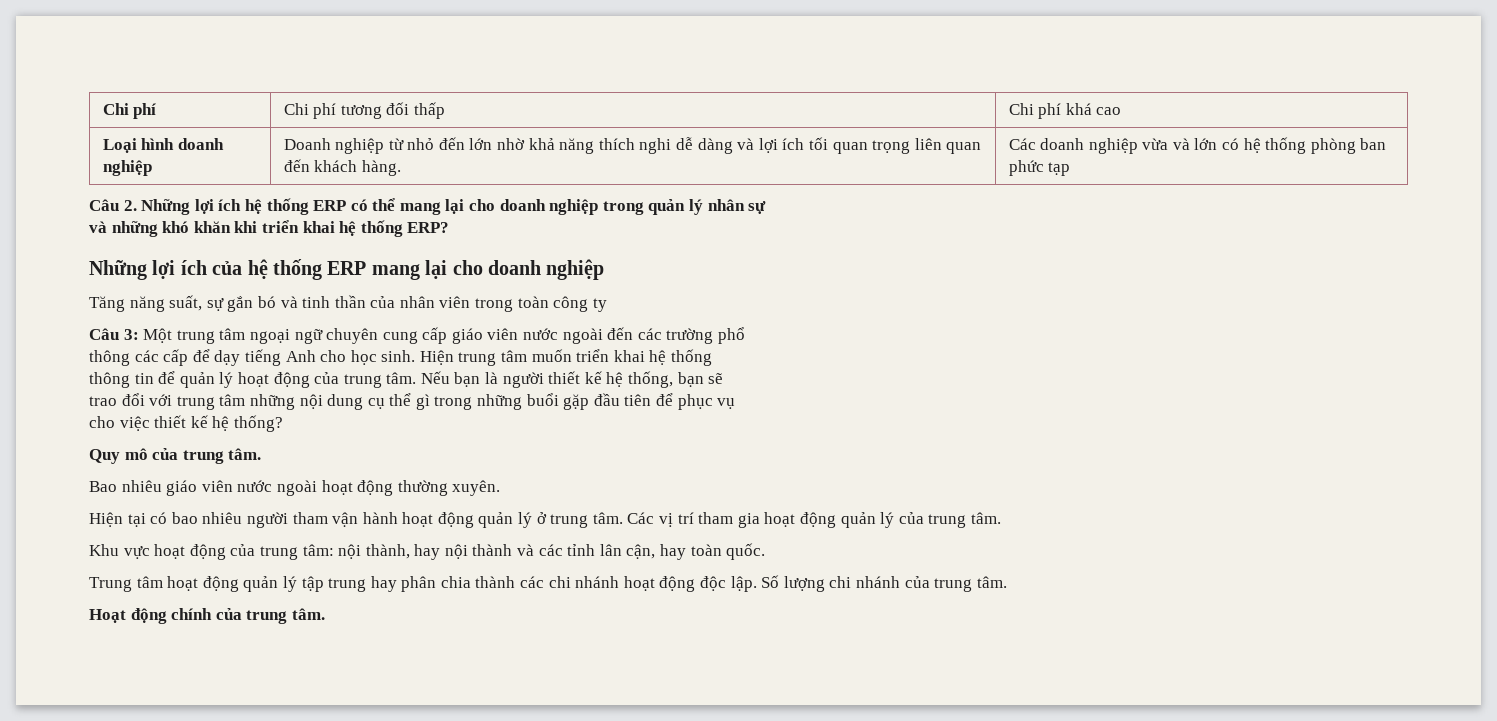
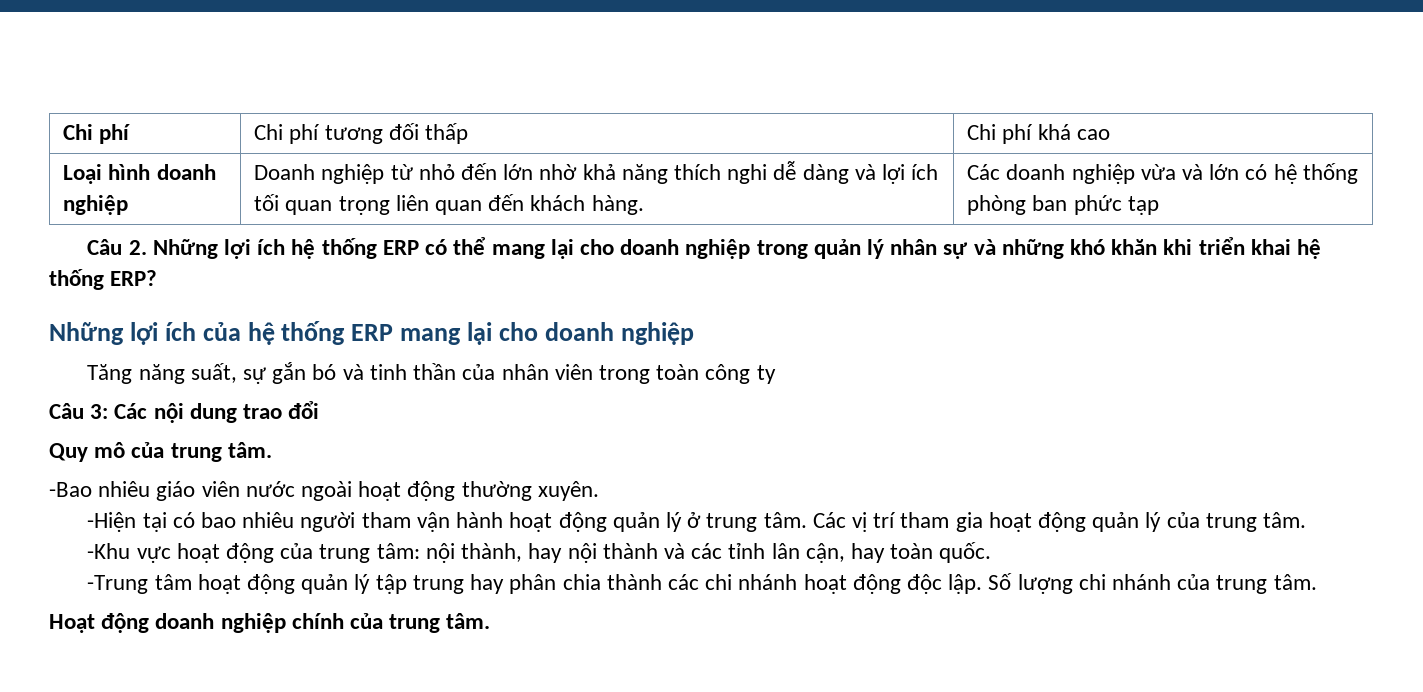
- Câu 2. Những lợi ích hệ thống ERP có thể mang lại cho doanh nghiệp trong quản lý nhân sự
- và những khó khăn khi triển khai hệ thống ERP?
+ Câu 2. Những lợi ích hệ thống ERP có thể mang lại cho doanh nghiệp trong quản lý nhân sự và những khó khăn khi triển khai hệ thống ERP?
- Câu 3: Một trung tâm ngoại ngữ chuyên cung cấp giáo viên nước ngoài đến các trường phổ
- thông các cấp để dạy tiếng Anh cho học sinh. Hiện trung tâm muốn triển khai hệ thống
- thông tin để quản lý hoạt động của trung tâm. Nếu bạn là người thiết kế hệ thống, bạn sẽ
- trao đổi với trung tâm những nội dung cụ thể gì trong những buổi gặp đầu tiên để phục vụ
- cho việc thiết kế hệ thống?
+ Câu 3: Các nội dung trao đổi
- Bao nhiêu giáo viên nước ngoài hoạt động thường xuyên.
+ -Bao nhiêu giáo viên nước ngoài hoạt động thường xuyên.
- Hiện tại có bao nhiêu người tham vận hành hoạt động quản lý ở trung tâm.
+ -Hiện tại có bao nhiêu người tham vận hành hoạt động quản lý ở trung tâm.
- Khu vực hoạt động của trung tâm: nội thành, hay nội thành và các tỉnh lân cận, hay toàn quốc.
+ -Khu vực hoạt động của trung tâm: nội thành, hay nội thành và các tỉnh lân cận, hay toàn quốc.
- Trung tâm hoạt động quản lý tập trung hay phân chia thành các chi nhánh hoạt động độc lập.
+ -Trung tâm hoạt động quản lý tập trung hay phân chia thành các chi nhánh hoạt động độc lập.
- Hoạt động chính của trung tâm.
+ Hoạt động doanh nghiệp chính của trung tâm.

